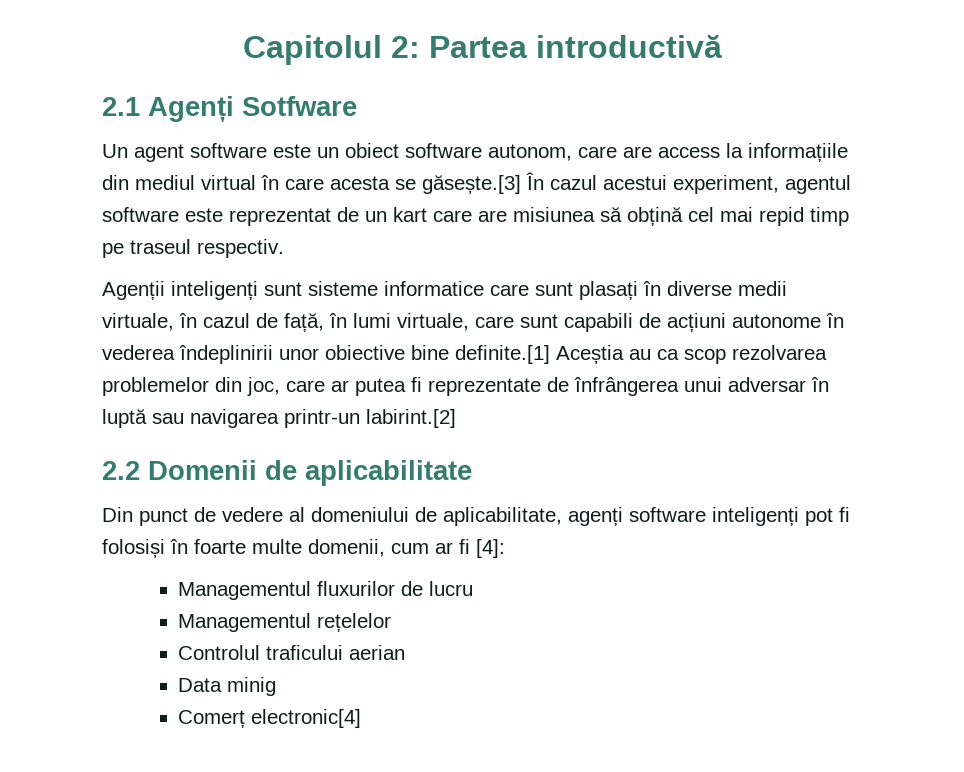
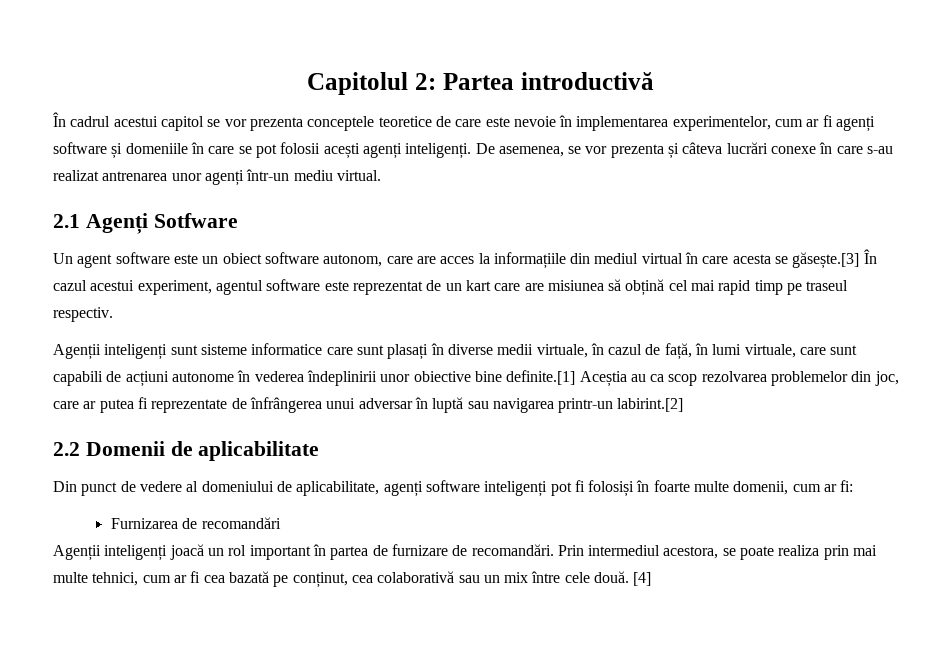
+ În cadrul acestui capitol se vor prezenta conceptele teoretice de care este nevoie în implementarea experimentelor, cum ar fi agenți software și domeniile în care se pot folosii acești agenți inteligenți. De asemenea, se vor prezenta și câteva lucrări conexe în care s-au realizat antrenarea unor agenți într-un mediu virtual.
- Un agent software este un obiect software autonom, care are access la informațiile din mediul virtual în care acesta se găsește.[3] În cazul acestui experiment, agentul software este reprezentat de un kart care are misiunea să obțină cel mai repid timp pe traseul respectiv.
+ Un agent software este un obiect software autonom, care are acces la informațiile din mediul virtual în care acesta se găsește.[3] În cazul acestui experiment, agentul software este reprezentat de un kart care are misiunea să obțină cel mai rapid timp pe traseul respectiv.
- Din punct de vedere al domeniului de aplicabilitate, agenți software inteligenți pot fi folosiși în foarte multe domenii, cum ar fi [4]:
- Managementul fluxurilor de lucru
- Managementul rețelelor
- Controlul traficului aerian
- Data minig
- Comerț electronic[4]
+ Din punct de vedere al domeniului de aplicabilitate, agenți software inteligenți pot fi folosiși în foarte multe domenii, cum ar fi:
+ Furnizarea de recomandări
+ Agenții inteligenți joacă un rol important în partea de furnizare de recomandări. Prin intermediul acestora, se poate realiza prin mai multe tehnici, cum ar fi cea bazată pe conținut, cea colaborativă sau un mix între cele două. [4]

